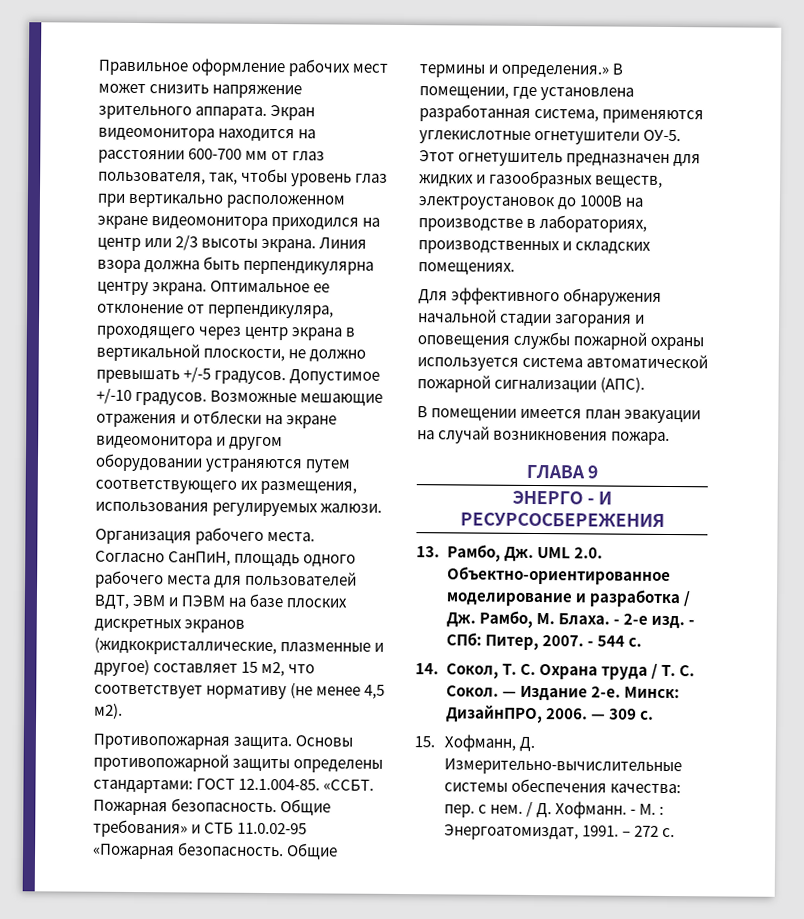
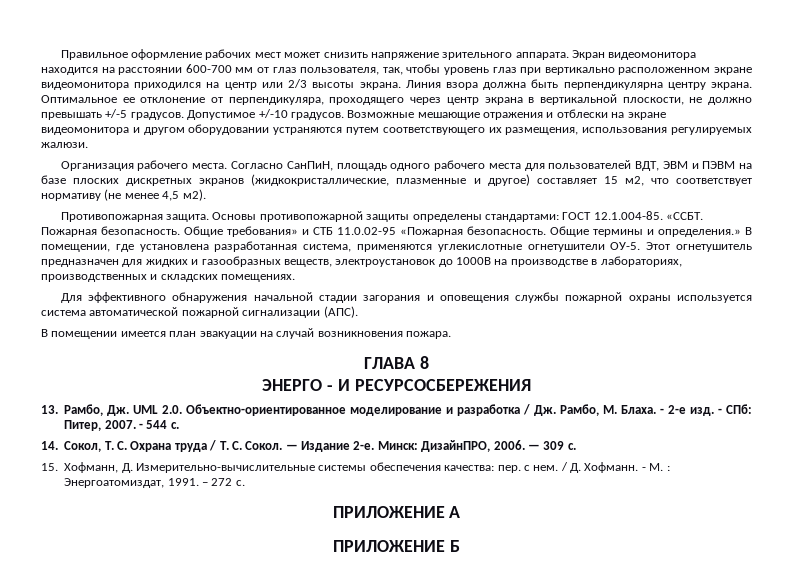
- ГЛАВА 9
+ ГЛАВА 8
+ ПРИЛОЖЕНИЕ А
+ ПРИЛОЖЕНИЕ Б

